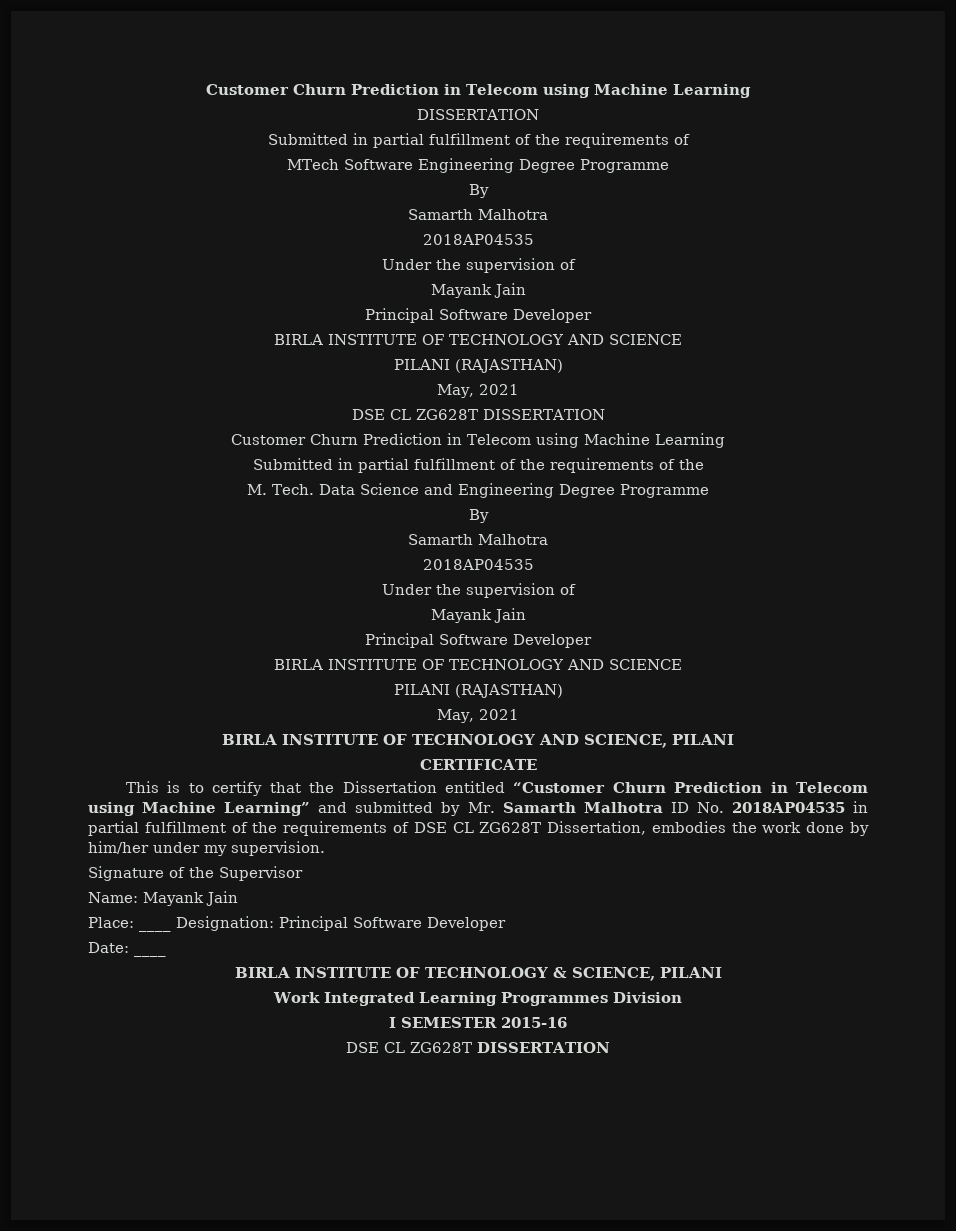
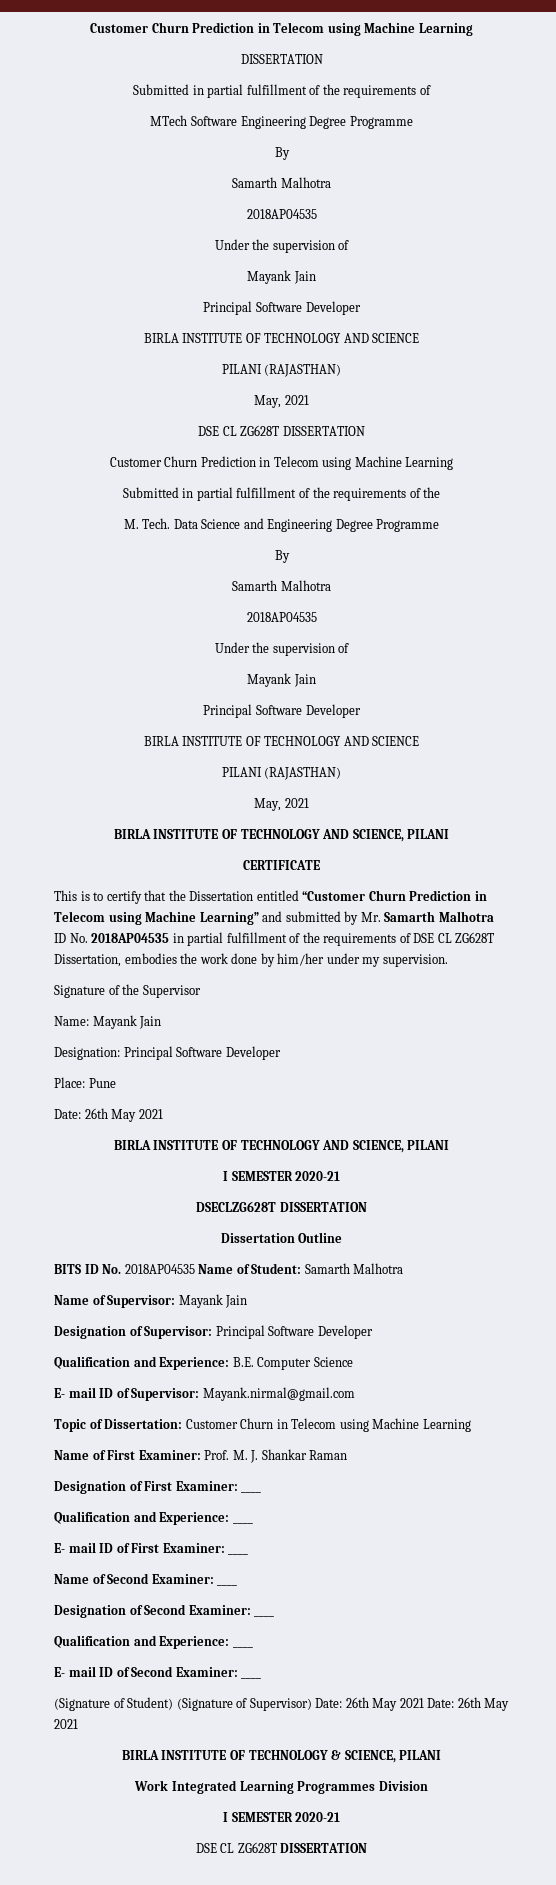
- Place: ____ Designation: Principal Software Developer
+ Designation: Principal Software Developer
- Date: ____
+ Place: Pune
+ Date: 26th May 2021
+ BIRLA INSTITUTE OF TECHNOLOGY AND SCIENCE, PILANI
+ I SEMESTER 2020-21
+ DSECLZG628T DISSERTATION
+ Dissertation Outline
+ BITS ID No. 2018AP04535 Name of Student: Samarth Malhotra
+ Name of Supervisor: Mayank Jain
+ Designation of Supervisor: Principal Software Developer
+ Qualification and Experience: B.E. Computer Science
+ E- mail ID of Supervisor: Mayank.nirmal@gmail.com
+ Topic of Dissertation: Customer Churn in Telecom using Machine Learning
+ Name of First Examiner: Prof. M. J. Shankar Raman
+ Designation of First Examiner: ____
+ Qualification and Experience: ____
+ E- mail ID of First Examiner: ____
+ Name of Second Examiner: ____
+ Designation of Second Examiner: ____
+ Qualification and Experience: ____
+ E- mail ID of Second Examiner: ____
+ (Signature of Student) (Signature of Supervisor) Date: 26th May 2021 Date: 26th May 2021
  Work Integrated Learning Programmes Division
- I SEMESTER 2015-16
+ I SEMESTER 2020-21

